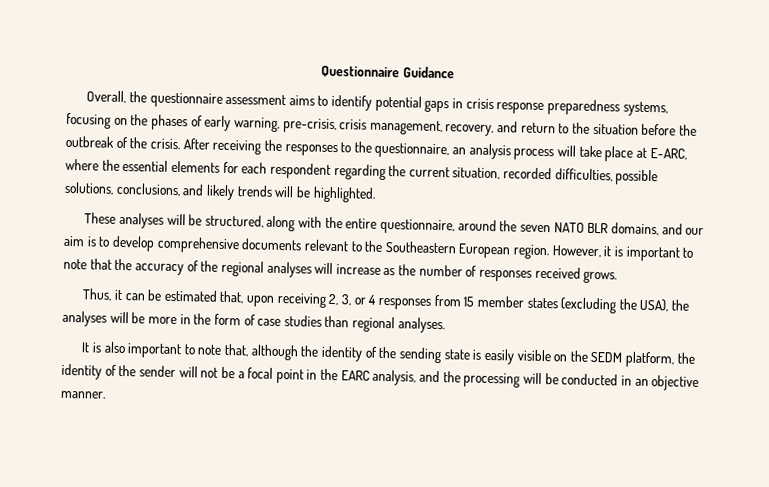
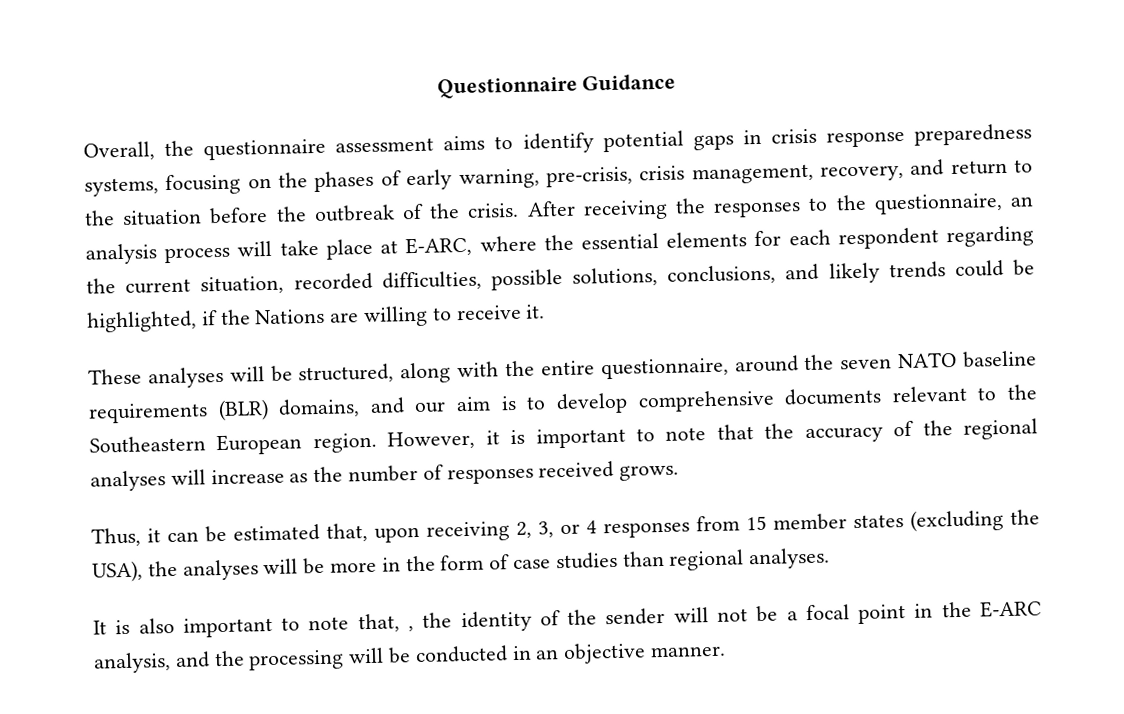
- After receiving the responses to the questionnaire, an analysis process will take place at E-ARC, where the essential elements for each respondent regarding the current situation, recorded difficulties, possible solutions, conclusions, and likely trends will be highlighted.
+ After receiving the responses to the questionnaire, an analysis process will take place at E-ARC, where the essential elements for each respondent regarding the current situation, recorded difficulties, possible solutions, conclusions, and likely trends could be highlighted, if the Nations are willing to receive it.
- These analyses will be structured, along with the entire questionnaire, around the seven NATO BLR domains, and our aim is to develop comprehensive documents relevant to the Southeastern European region.
+ These analyses will be structured, along with the entire questionnaire, around the seven NATO baseline requirements (BLR) domains, and our aim is to develop comprehensive documents relevant to the Southeastern European region.
- It is also important to note that, although the identity of the sending state is easily visible on the SEDM platform, the identity of the sender will not be a focal point in the EARC analysis, and the processing will be conducted in an objective manner.
+ It is also important to note that, , the identity of the sender will not be a focal point in the E-ARC analysis, and the processing will be conducted in an objective manner.

